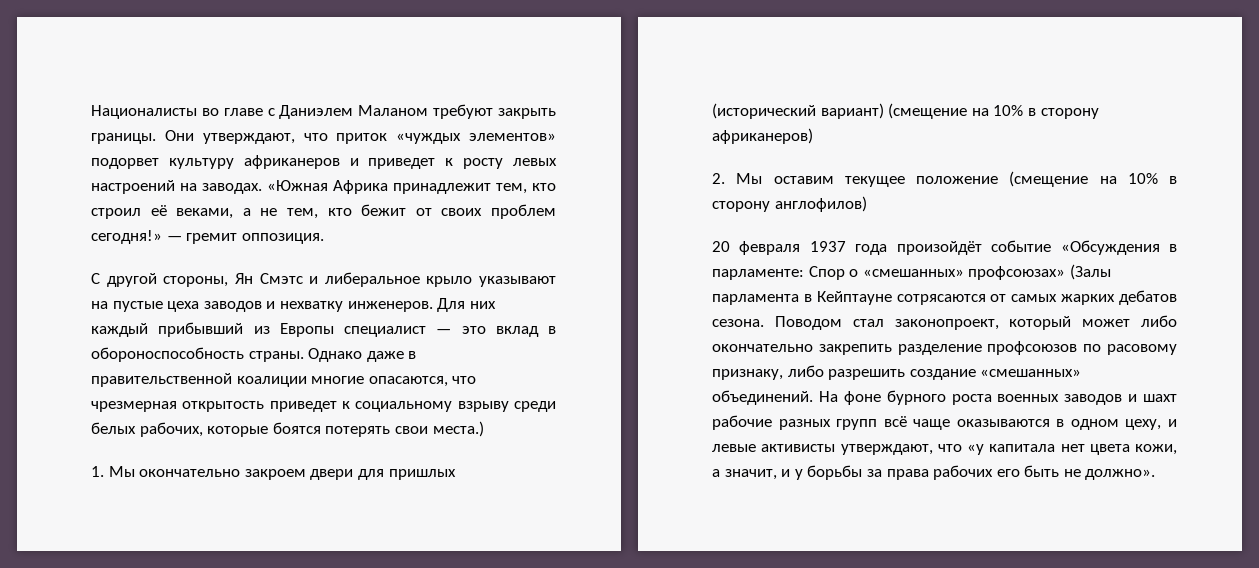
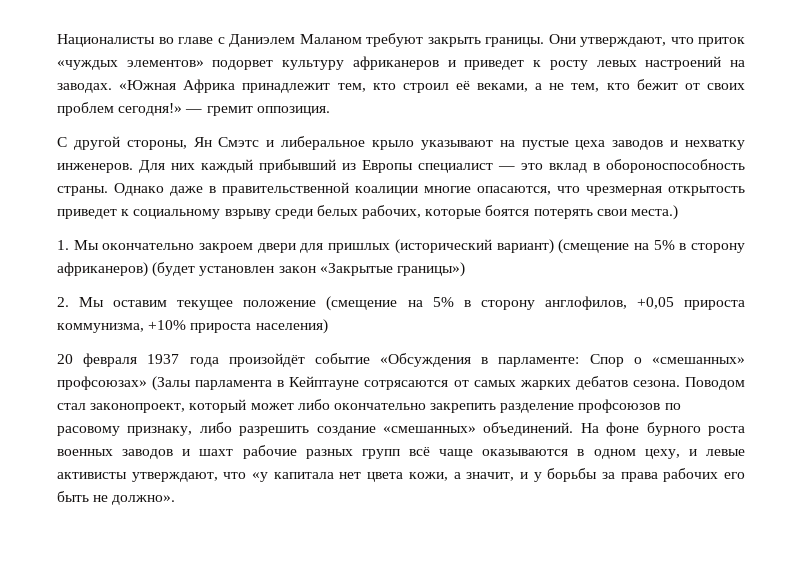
- 1. Мы окончательно закроем двери для пришлых (исторический вариант) (смещение на 10% в сторону африканеров)
+ 1. Мы окончательно закроем двери для пришлых (исторический вариант) (смещение на 5% в сторону африканеров) (будет установлен закон «Закрытые границы»)
- 2. Мы оставим текущее положение (смещение на 10% в сторону англофилов)
+ 2. Мы оставим текущее положение (смещение на 5% в сторону англофилов, +0,05 прироста коммунизма, +10% прироста населения)

